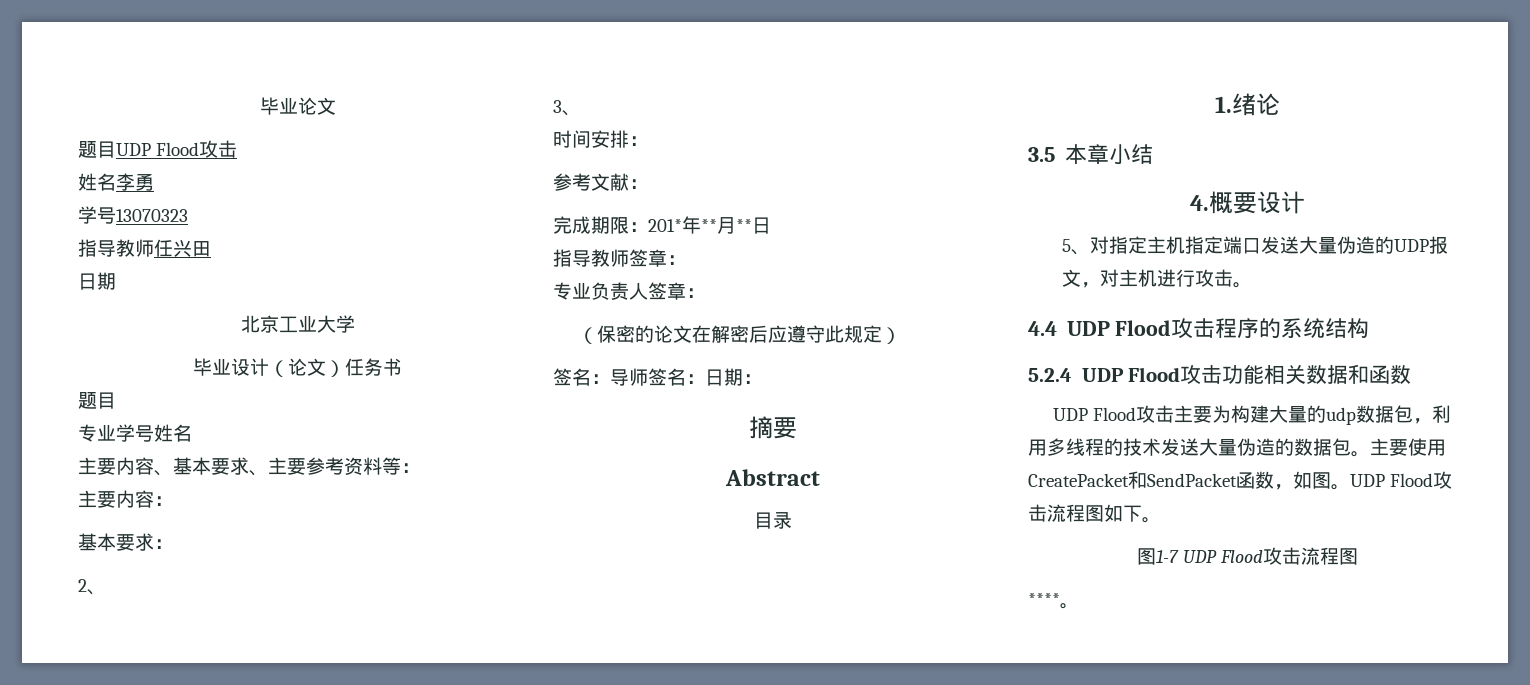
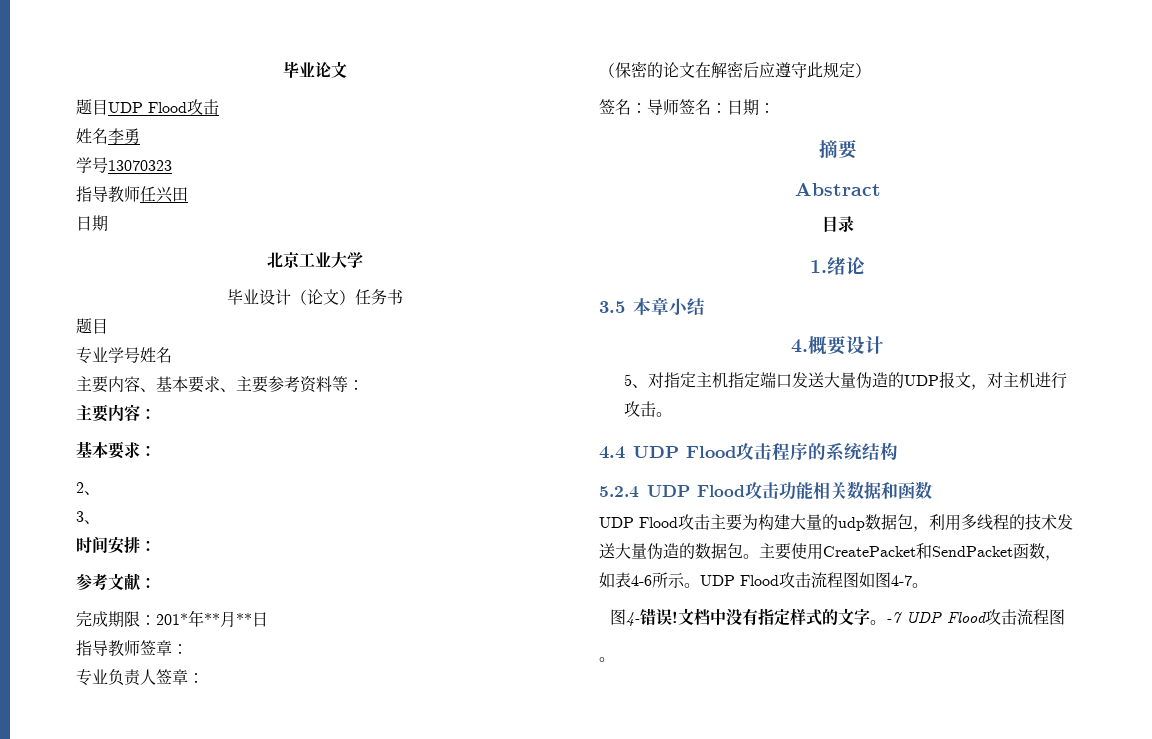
- 主要使用CreatePacket和SendPacket函数，如图。
+ 主要使用CreatePacket和SendPacket函数，如表4-6所示。
- UDP Flood攻击流程图如下。
+ UDP Flood攻击流程图如图4-7。
- 图1-7 UDP Flood攻击流程图
- ****。
+ 图4-错误!文档中没有指定样式的文字。-7 UDP Flood攻击流程图
+ 。

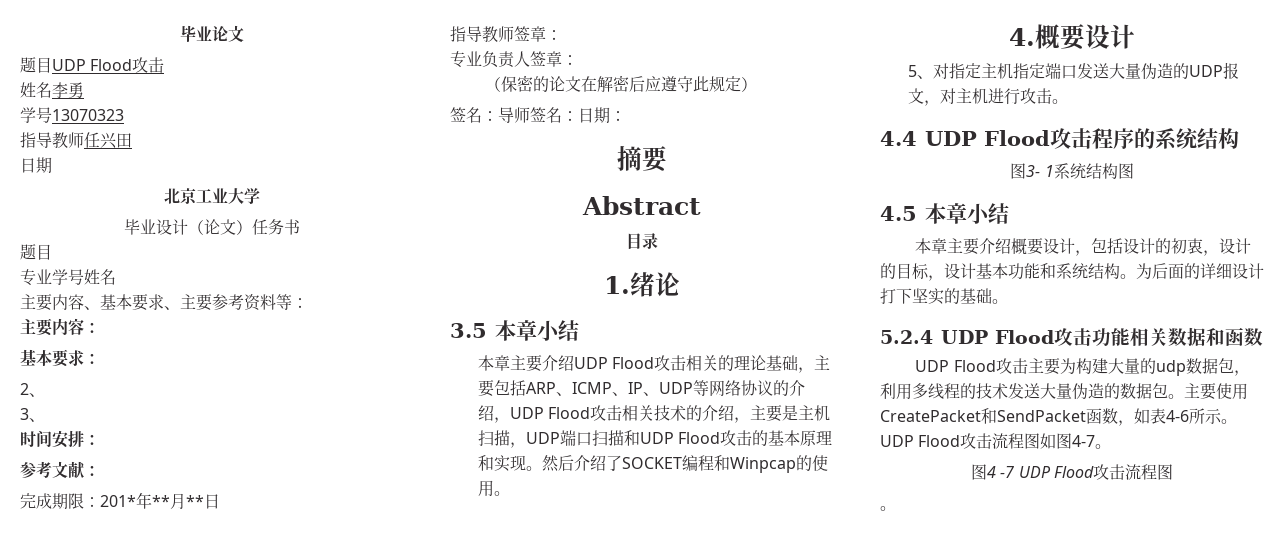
+ 本章主要介绍UDP Flood攻击相关的理论基础，主要包括ARP、ICMP、IP、UDP等网络协议的介绍，UDP Flood攻击相关技术的介绍，主要是主机扫描，UDP端口扫描和UDP Flood攻击的基本原理和实现。然后介绍了SOCKET编程和Winpcap的使用。
+ 图3- 1系统结构图
+ 4.5本章小结
+ 本章主要介绍概要设计，包括设计的初衷，设计的目标，设计基本功能和系统结构。为后面的详细设计打下坚实的基础。
- 图4-错误!文档中没有指定样式的文字。-7 UDP Flood攻击流程图
+ 图4 -7 UDP Flood攻击流程图

